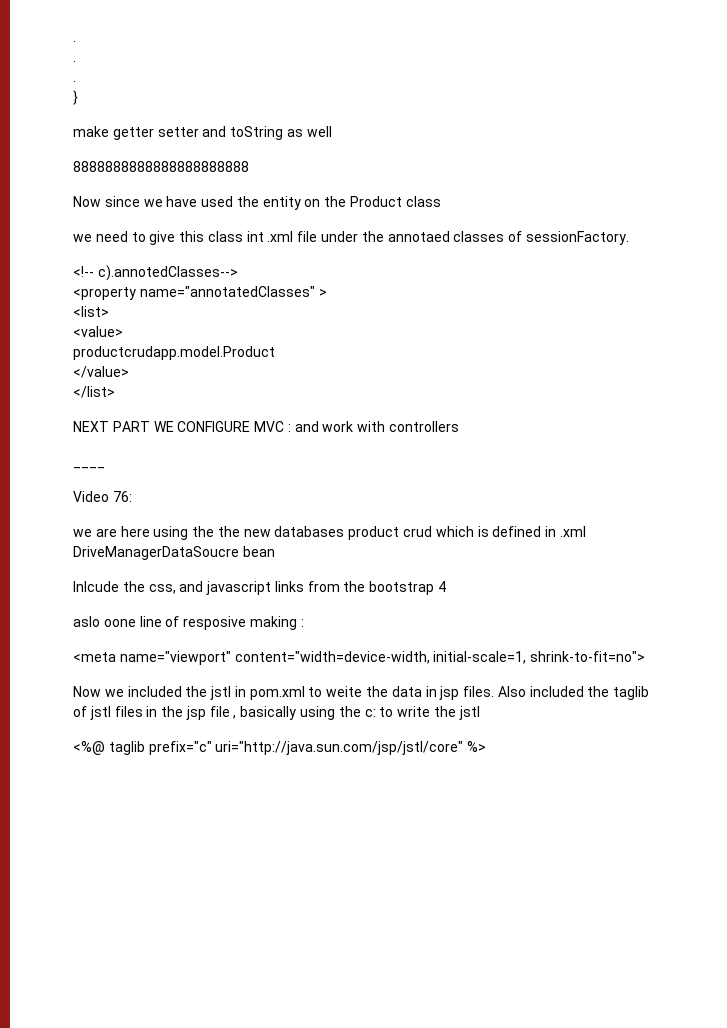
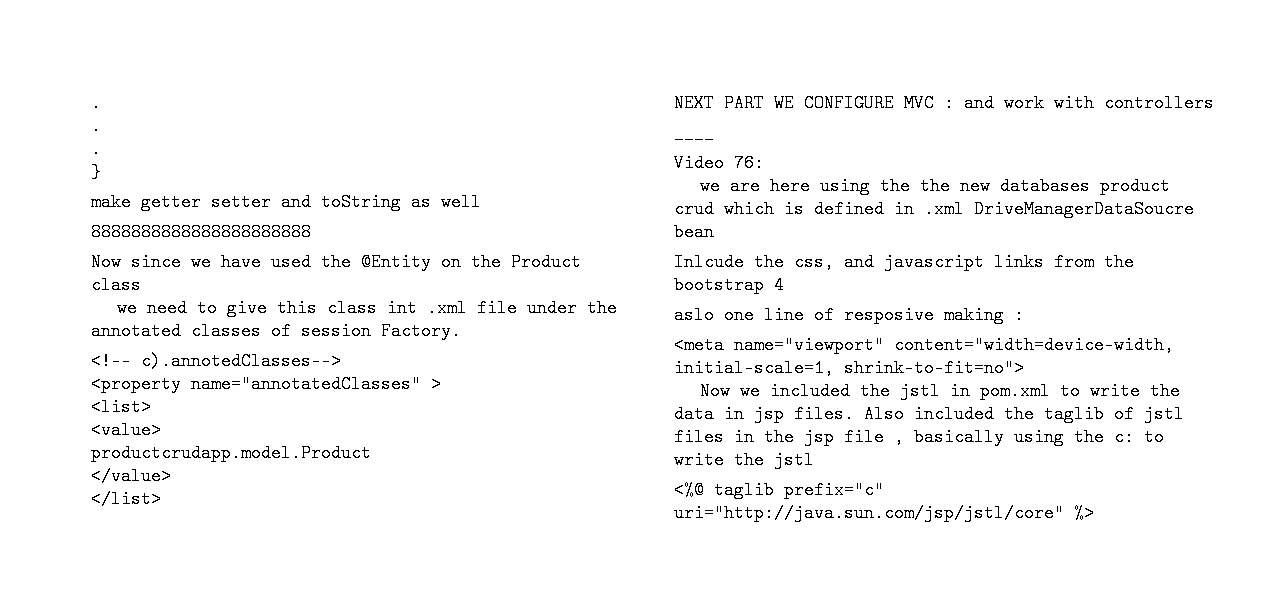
- Now since we have used the entity on the Product class
+ Now since we have used the @Entity on the Product class
- we need to give this class int .xml file under the annotaed classes of sessionFactory.
+ we need to give this class int .xml file under the annotated classes of session Factory.
- aslo oone line of resposive making :
+ aslo one line of resposive making :
- Now we included the jstl in pom.xml to weite the data in jsp files.
+ Now we included the jstl in pom.xml to write the data in jsp files.

